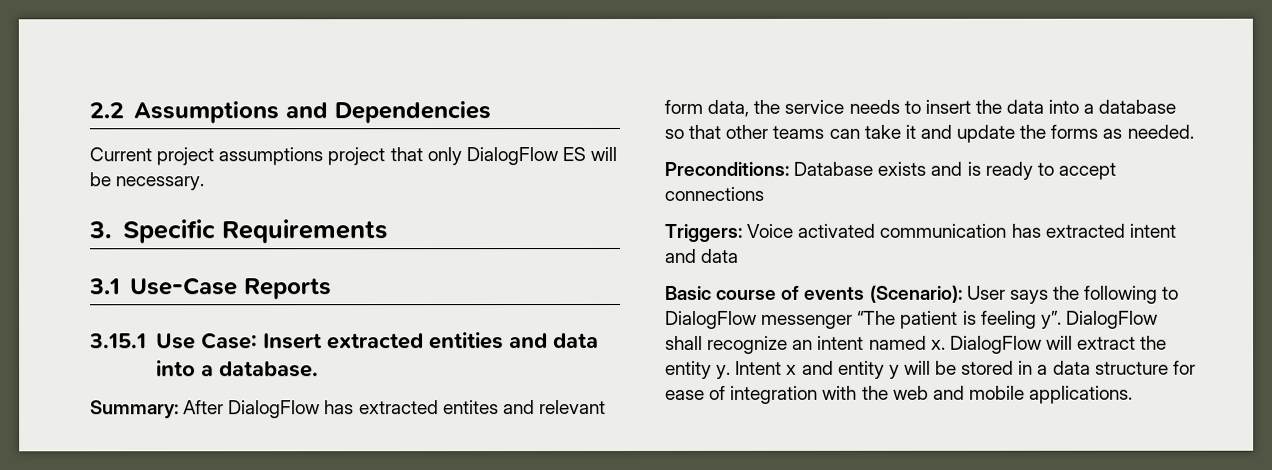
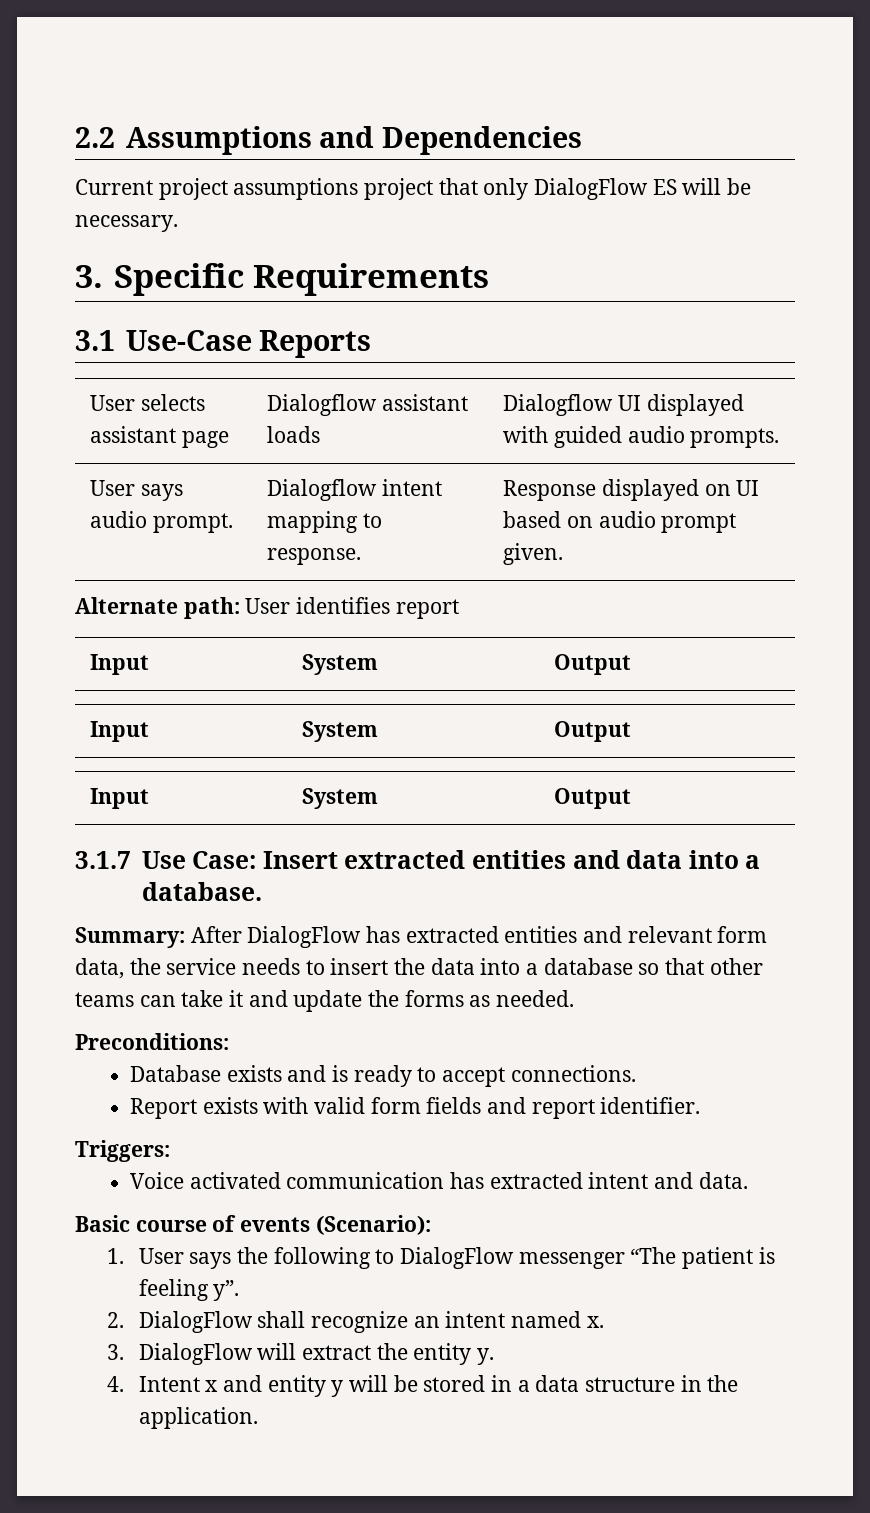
- 3.15.1 Use Case: Insert extracted entities and data into a database.
+ User selects assistant page | Dialogflow assistant loads | Dialogflow UI displayed with guided audio prompts.
+ User says audio prompt. | Dialogflow intent mapping to response. | Response displayed on UI based on audio prompt given.
+ Alternate path: User identifies report
+ Input | System | Output
+ Input | System | Output
+ Input | System | Output
+ 3.1.7 Use Case: Insert extracted entities and data into a database.
- Summary: After DialogFlow has extracted entites and relevant form data, the service needs to insert the data into a database so that other teams can take it and update the forms as needed.
+ Summary: After DialogFlow has extracted entities and relevant form data, the service needs to insert the data into a database so that other teams can take it and update the forms as needed.
- Preconditions: Database exists and is ready to accept connections
+ Preconditions:
+ Database exists and is ready to accept connections.
+ Report exists with valid form fields and report identifier.
- Triggers: Voice activated communication has extracted intent and data
+ Triggers:
+ Voice activated communication has extracted intent and data.
- Basic course of events (Scenario): User says the following to DialogFlow messenger “The patient is feeling y”. DialogFlow shall recognize an intent named x. DialogFlow will extract the entity y. Intent x and entity y will be stored in a data structure for ease of integration with the web and mobile applications.
+ Basic course of events (Scenario):
+ 1. User says the following to DialogFlow messenger “The patient is feeling y”.
+ 2. DialogFlow shall recognize an intent named x.
+ 3. DialogFlow will extract the entity y.
+ 4. Intent x and entity y will be stored in a data structure in the application.

